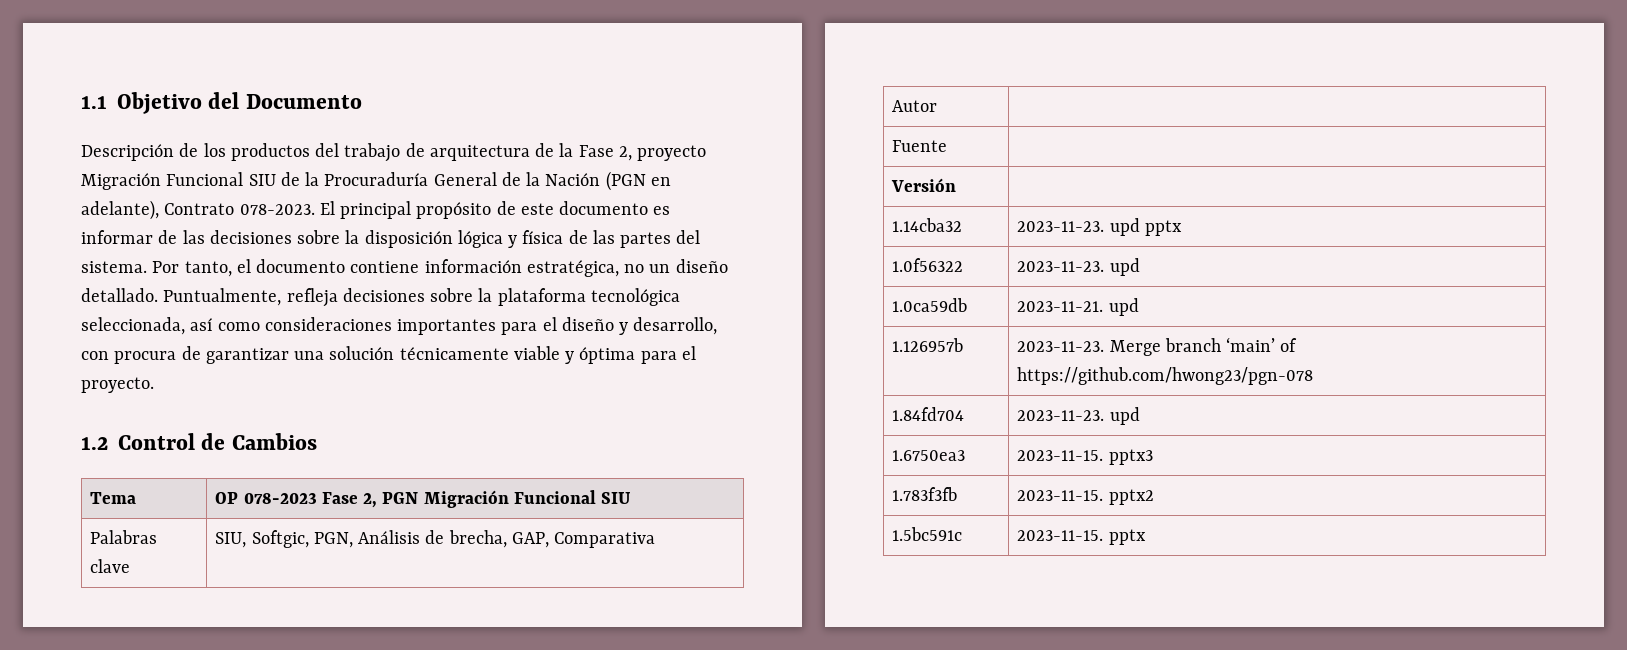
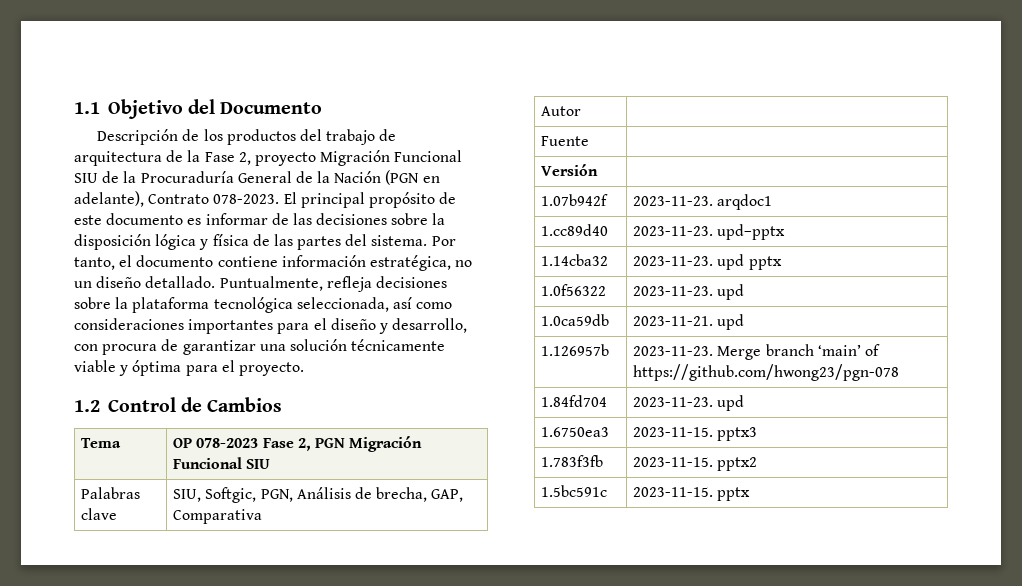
+ 1.07b942f | 2023-11-23. arqdoc1
+ 1.cc89d40 | 2023-11-23. upd–pptx

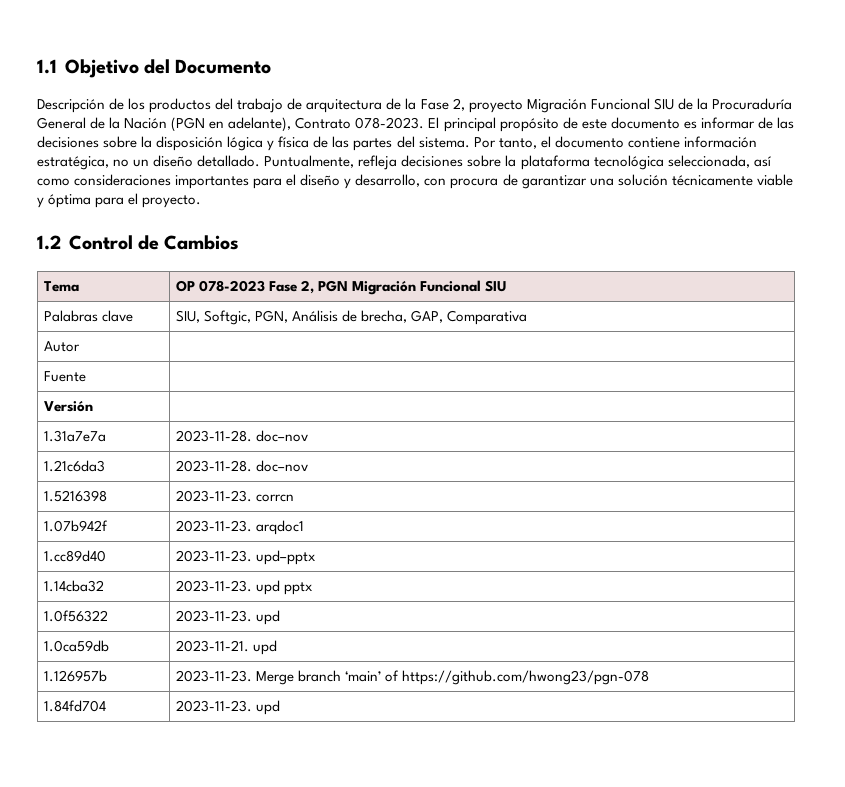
+ 1.31a7e7a | 2023-11-28. doc–nov
+ 1.21c6da3 | 2023-11-28. doc–nov
+ 1.5216398 | 2023-11-23. corrcn
- 1.6750ea3 | 2023-11-15. pptx3
- 1.783f3fb | 2023-11-15. pptx2
- 1.5bc591c | 2023-11-15. pptx

